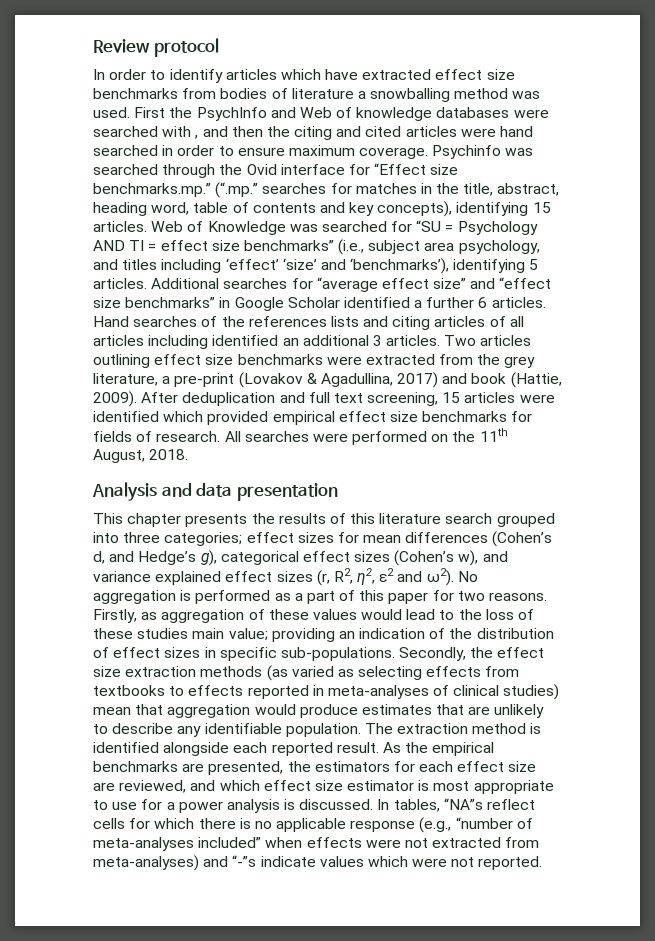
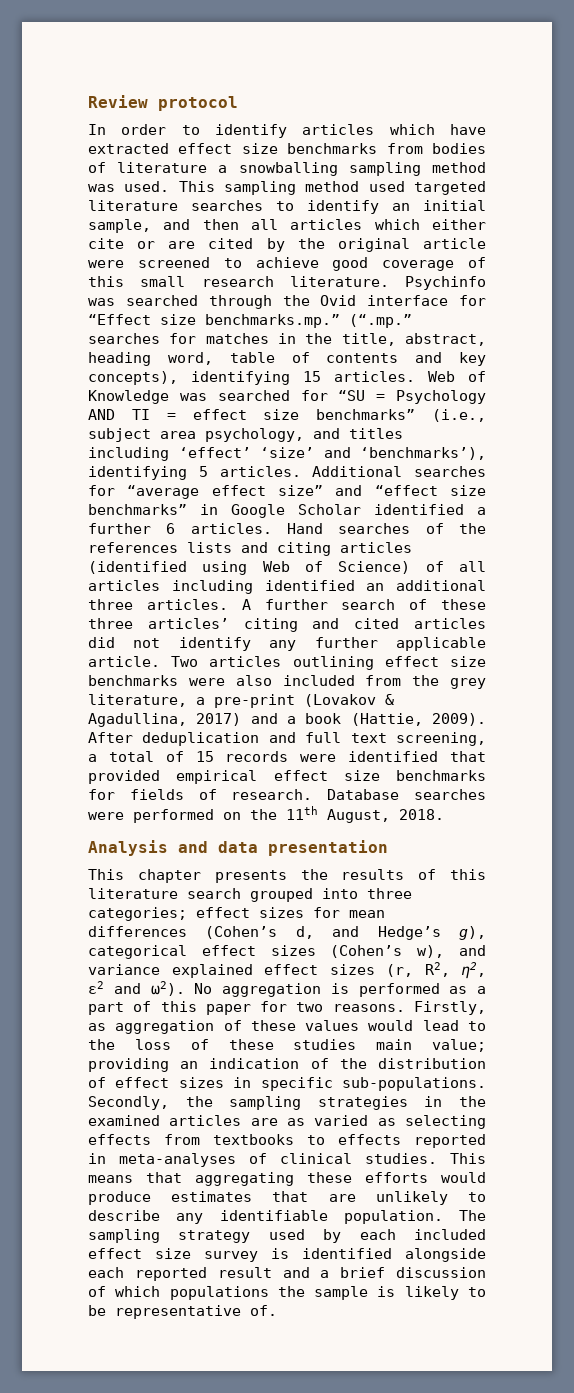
- In order to identify articles which have extracted effect size benchmarks from bodies of literature a snowballing method was used.
+ In order to identify articles which have extracted effect size benchmarks from bodies of literature a snowballing sampling method was used.
- First the PsychInfo and Web of knowledge databases were searched with , and then the citing and cited articles were hand searched in order to ensure maximum coverage.
+ This sampling method used targeted literature searches to identify an initial sample, and then all articles which either cite or are cited by the original article were screened to achieve good coverage of this small research literature.
- Hand searches of the references lists and citing articles of all articles including identified an additional 3 articles.
+ Hand searches of the references lists and citing articles (identified using Web of Science) of all articles including identified an additional three articles. A further search of these three articles’ citing and cited articles did not identify any further applicable article.
- Two articles outlining effect size benchmarks were extracted from the grey literature, a pre-print (Lovakov & Agadullina, 2017) and book (Hattie, 2009).
+ Two articles outlining effect size benchmarks were also included from the grey literature, a pre-print (Lovakov & Agadullina, 2017) and a book (Hattie, 2009).
- After deduplication and full text screening, 15 articles were identified which provided empirical effect size benchmarks for fields of research.
+ After deduplication and full text screening, a total of 15 records were identified that provided empirical effect size benchmarks for fields of research.
- All searches were performed on the 11th August, 2018.
+ Database searches were performed on the 11th August, 2018.
- Secondly, the effect size extraction methods (as varied as selecting effects from textbooks to effects reported in meta-analyses of clinical studies) mean that aggregation would produce estimates that are unlikely to describe any identifiable population.
+ Secondly, the sampling strategies in the examined articles are as varied as selecting effects from textbooks to effects reported in meta-analyses of clinical studies. This means that aggregating these efforts would produce estimates that are unlikely to describe any identifiable population.
- The extraction method is identified alongside each reported result. As the empirical benchmarks are presented, the estimators for each effect size are reviewed, and which effect size estimator is most appropriate to use for a power analysis is discussed. In tables, “NA”s reflect cells for which there is no applicable response (e.g., “number of meta-analyses included” when effects were not extracted from meta-analyses) and “-”s indicate values which were not reported.
+ The sampling strategy used by each included effect size survey is identified alongside each reported result and a brief discussion of which populations the sample is likely to be representative of.

